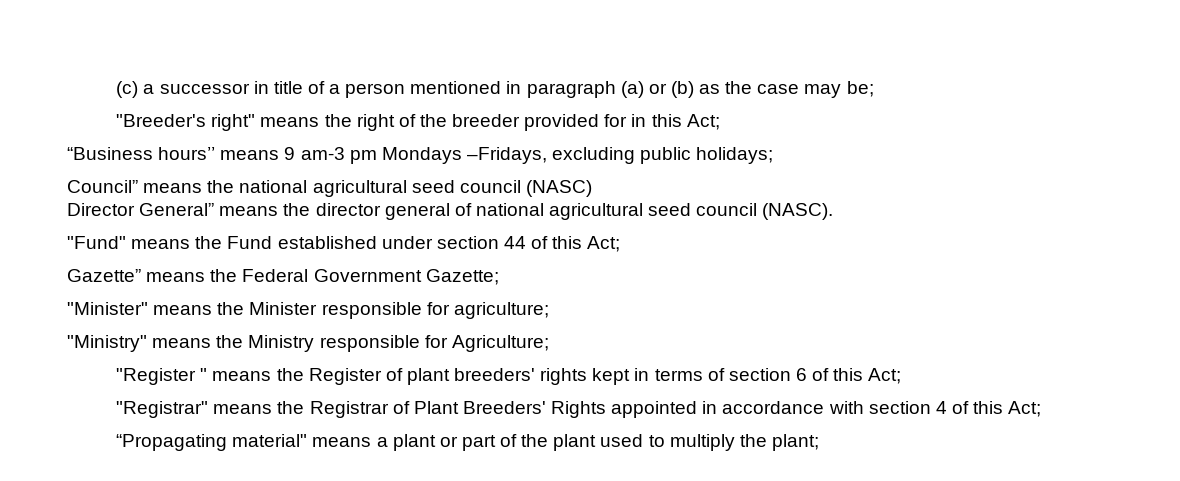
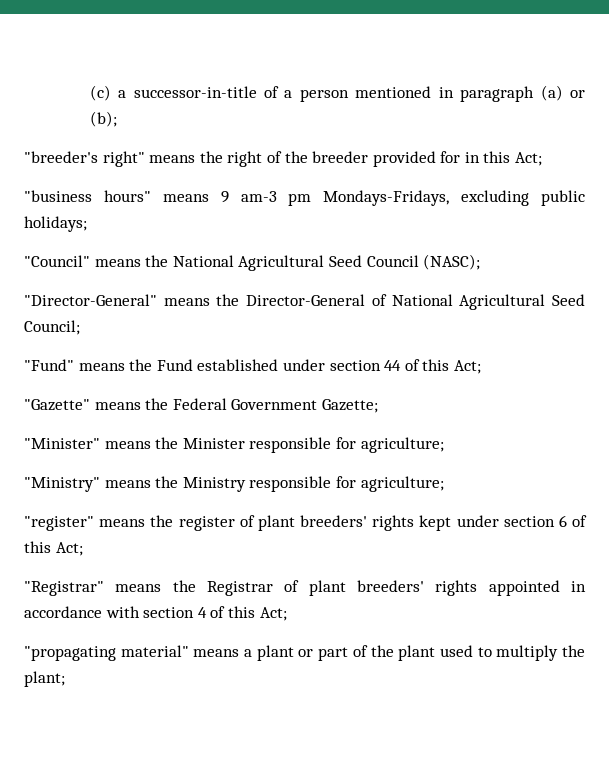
- (c) a successor in title of a person mentioned in paragraph (a) or (b) as the case may be;
- "Breeder's right" means the right of the breeder provided for in this Act;
+ (c) a successor-in-title of a person mentioned in paragraph (a) or (b);
+ "breeder's right" means the right of the breeder provided for in this Act;
- “Business hours’’ means 9 am-3 pm Mondays –Fridays, excluding public holidays;
+ "business hours" means 9 am-3 pm Mondays-Fridays, excluding public holidays;
- Council” means the national agricultural seed council (NASC)
- Director General” means the director general of national agricultural seed council (NASC).
+ "Council" means the National Agricultural Seed Council (NASC);
+ "Director-General" means the Director-General of National Agricultural Seed Council;
- Gazette” means the Federal Government Gazette;
+ "Gazette" means the Federal Government Gazette;
- "Ministry" means the Ministry responsible for Agriculture;
- "Register " means the Register of plant breeders' rights kept in terms of section 6 of this Act;
+ "Ministry" means the Ministry responsible for agriculture;
+ "register" means the register of plant breeders' rights kept under section 6 of this Act;
- "Registrar" means the Registrar of Plant Breeders' Rights appointed in accordance with section 4 of this Act;
+ "Registrar" means the Registrar of plant breeders' rights appointed in accordance with section 4 of this Act;
- “Propagating material" means a plant or part of the plant used to multiply the plant;
+ "propagating material" means a plant or part of the plant used to multiply the plant;

